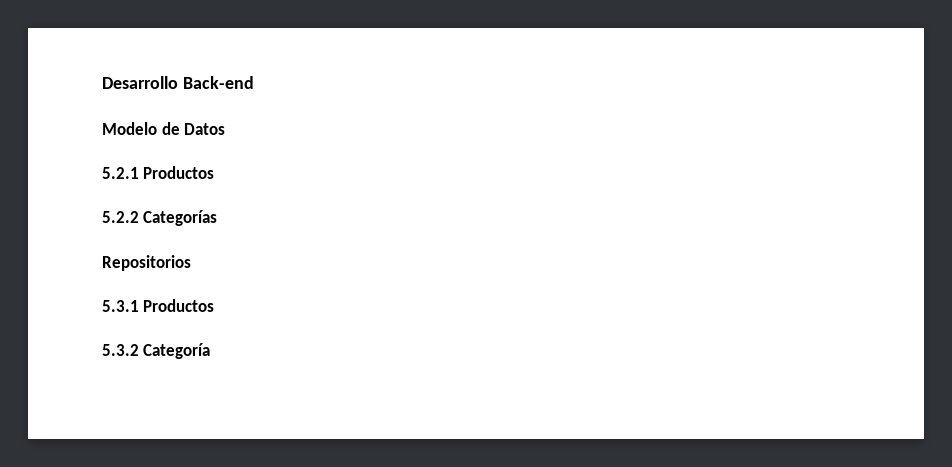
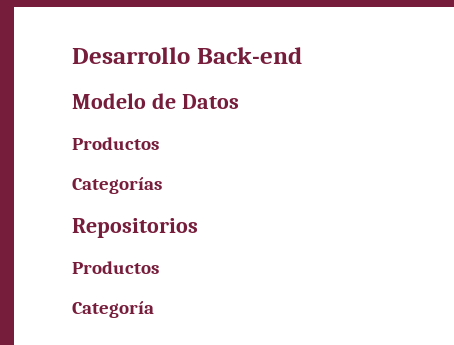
  Modelo de Datos
- 5.2.1 Productos
- 5.2.2 Categorías
+ Productos
+ Categorías
  Repositorios
- 5.3.1 Productos
- 5.3.2 Categoría
+ Productos
+ Categoría

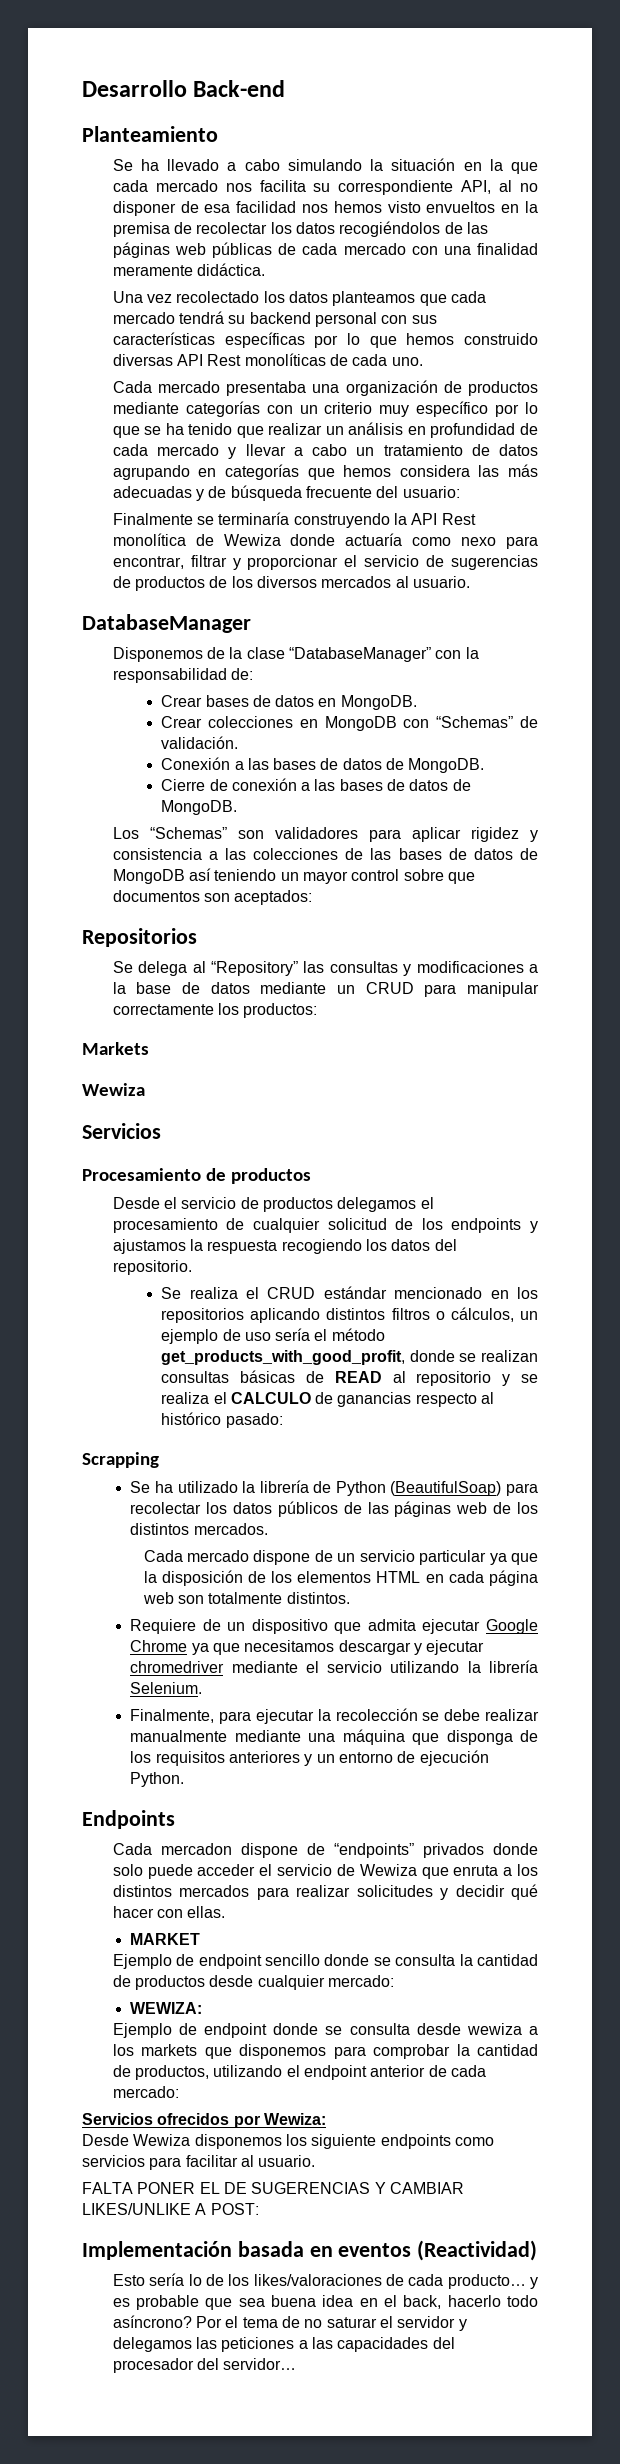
- Modelo de Datos
- Productos
- Categorías
+ Planteamiento
+ Se ha llevado a cabo simulando la situación en la que cada mercado nos facilita su correspondiente API, al no disponer de esa facilidad nos hemos visto envueltos en la premisa de recolectar los datos recogiéndolos de las páginas web públicas de cada mercado con una finalidad meramente didáctica.
+ Una vez recolectado los datos planteamos que cada mercado tendrá su backend personal con sus características específicas por lo que hemos construido diversas API Rest monolíticas de cada uno.
+ Cada mercado presentaba una organización de productos mediante categorías con un criterio muy específico por lo que se ha tenido que realizar un análisis en profundidad de cada mercado y llevar a cabo un tratamiento de datos agrupando en categorías que hemos considera las más adecuadas y de búsqueda frecuente del usuario:
+ Finalmente se terminaría construyendo la API Rest monolítica de Wewiza donde actuaría como nexo para encontrar, filtrar y proporcionar el servicio de sugerencias de productos de los diversos mercados al usuario.
+ DatabaseManager
+ Disponemos de la clase “DatabaseManager” con la responsabilidad de:
+ Crear bases de datos en MongoDB.
+ Crear colecciones en MongoDB con “Schemas” de validación.
+ Conexión a las bases de datos de MongoDB.
+ Cierre de conexión a las bases de datos de MongoDB.
+ Los “Schemas” son validadores para aplicar rigidez y consistencia a las colecciones de las bases de datos de MongoDB así teniendo un mayor control sobre que documentos son aceptados:
  Repositorios
- Productos
- Categoría
+ Se delega al “Repository” las consultas y modificaciones a la base de datos mediante un CRUD para manipular correctamente los productos:
+ Markets
+ Wewiza
+ Servicios
+ Procesamiento de productos
+ Desde el servicio de productos delegamos el procesamiento de cualquier solicitud de los endpoints y ajustamos la respuesta recogiendo los datos del repositorio.
+ Se realiza el CRUD estándar mencionado en los repositorios aplicando distintos filtros o cálculos, un ejemplo de uso sería el método get_products_with_good_profit, donde se realizan consultas básicas de READ al repositorio y se realiza el CALCULO de ganancias respecto al histórico pasado:
+ Scrapping
+ Se ha utilizado la librería de Python (BeautifulSoap) para recolectar los datos públicos de las páginas web de los distintos mercados.
+ Cada mercado dispone de un servicio particular ya que la disposición de los elementos HTML en cada página web son totalmente distintos.
+ Requiere de un dispositivo que admita ejecutar Google Chrome ya que necesitamos descargar y ejecutar chromedriver mediante el servicio utilizando la librería Selenium.
+ Finalmente, para ejecutar la recolección se debe realizar manualmente mediante una máquina que disponga de los requisitos anteriores y un entorno de ejecución Python.
+ Endpoints
+ Cada mercadon dispone de “endpoints” privados donde solo puede acceder el servicio de Wewiza que enruta a los distintos mercados para realizar solicitudes y decidir qué hacer con ellas.
+ MARKET
+ Ejemplo de endpoint sencillo donde se consulta la cantidad de productos desde cualquier mercado:
+ WEWIZA:
+ Ejemplo de endpoint donde se consulta desde wewiza a los markets que disponemos para comprobar la cantidad de productos, utilizando el endpoint anterior de cada mercado:
+ Servicios ofrecidos por Wewiza:
+ Desde Wewiza disponemos los siguiente endpoints como servicios para facilitar al usuario.
+ FALTA PONER EL DE SUGERENCIAS Y CAMBIAR LIKES/UNLIKE A POST:
+ Implementación basada en eventos (Reactividad)
+ Esto sería lo de los likes/valoraciones de cada producto… y es probable que sea buena idea en el back, hacerlo todo asíncrono? Por el tema de no saturar el servidor y delegamos las peticiones a las capacidades del procesador del servidor…

